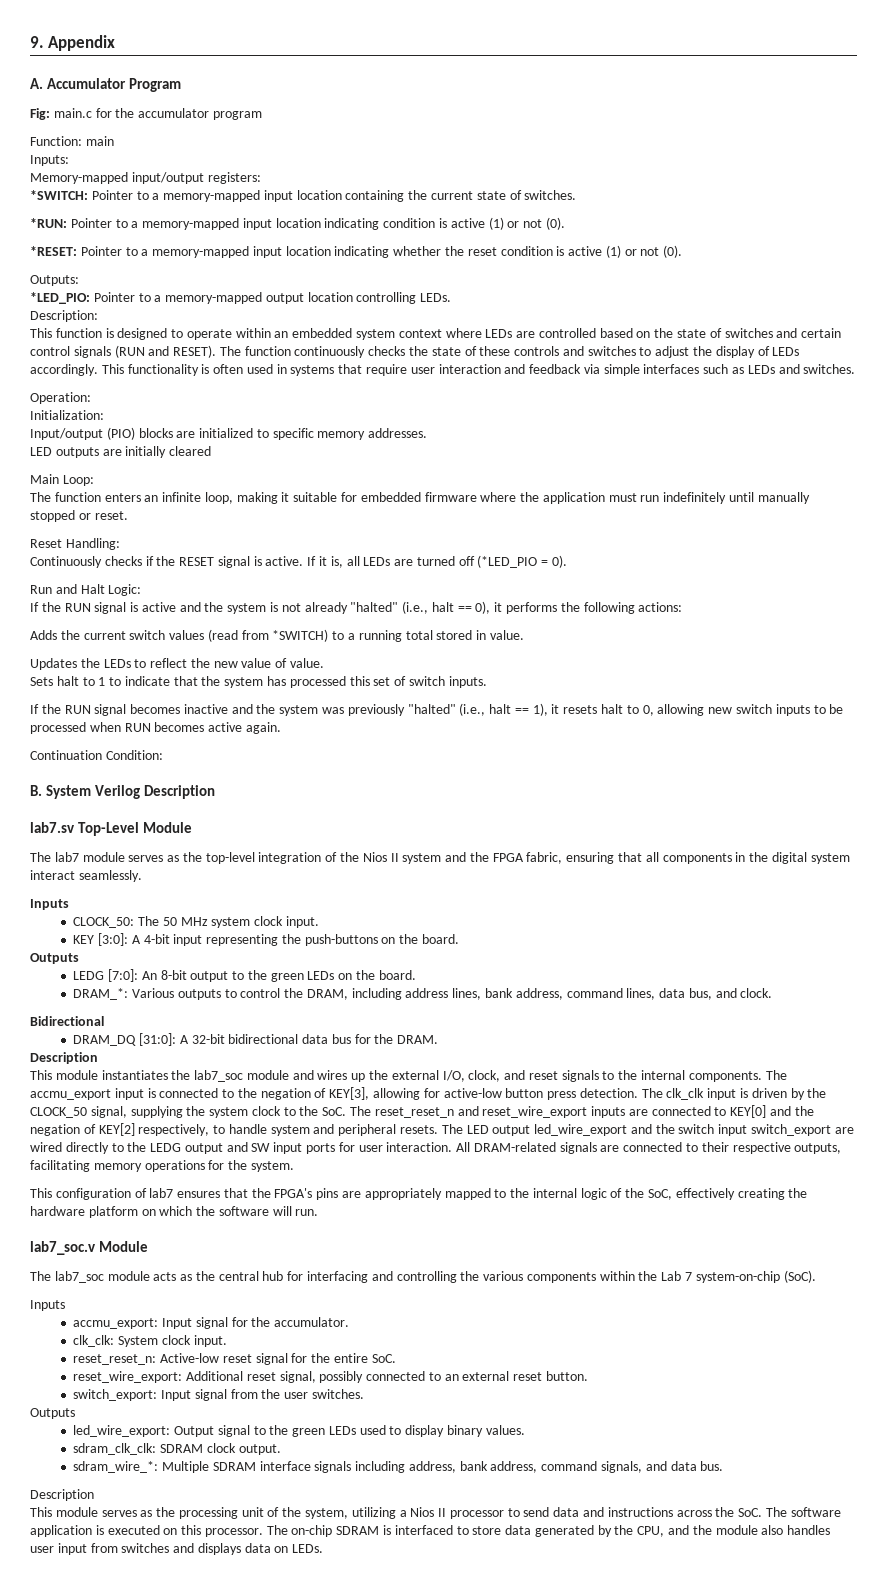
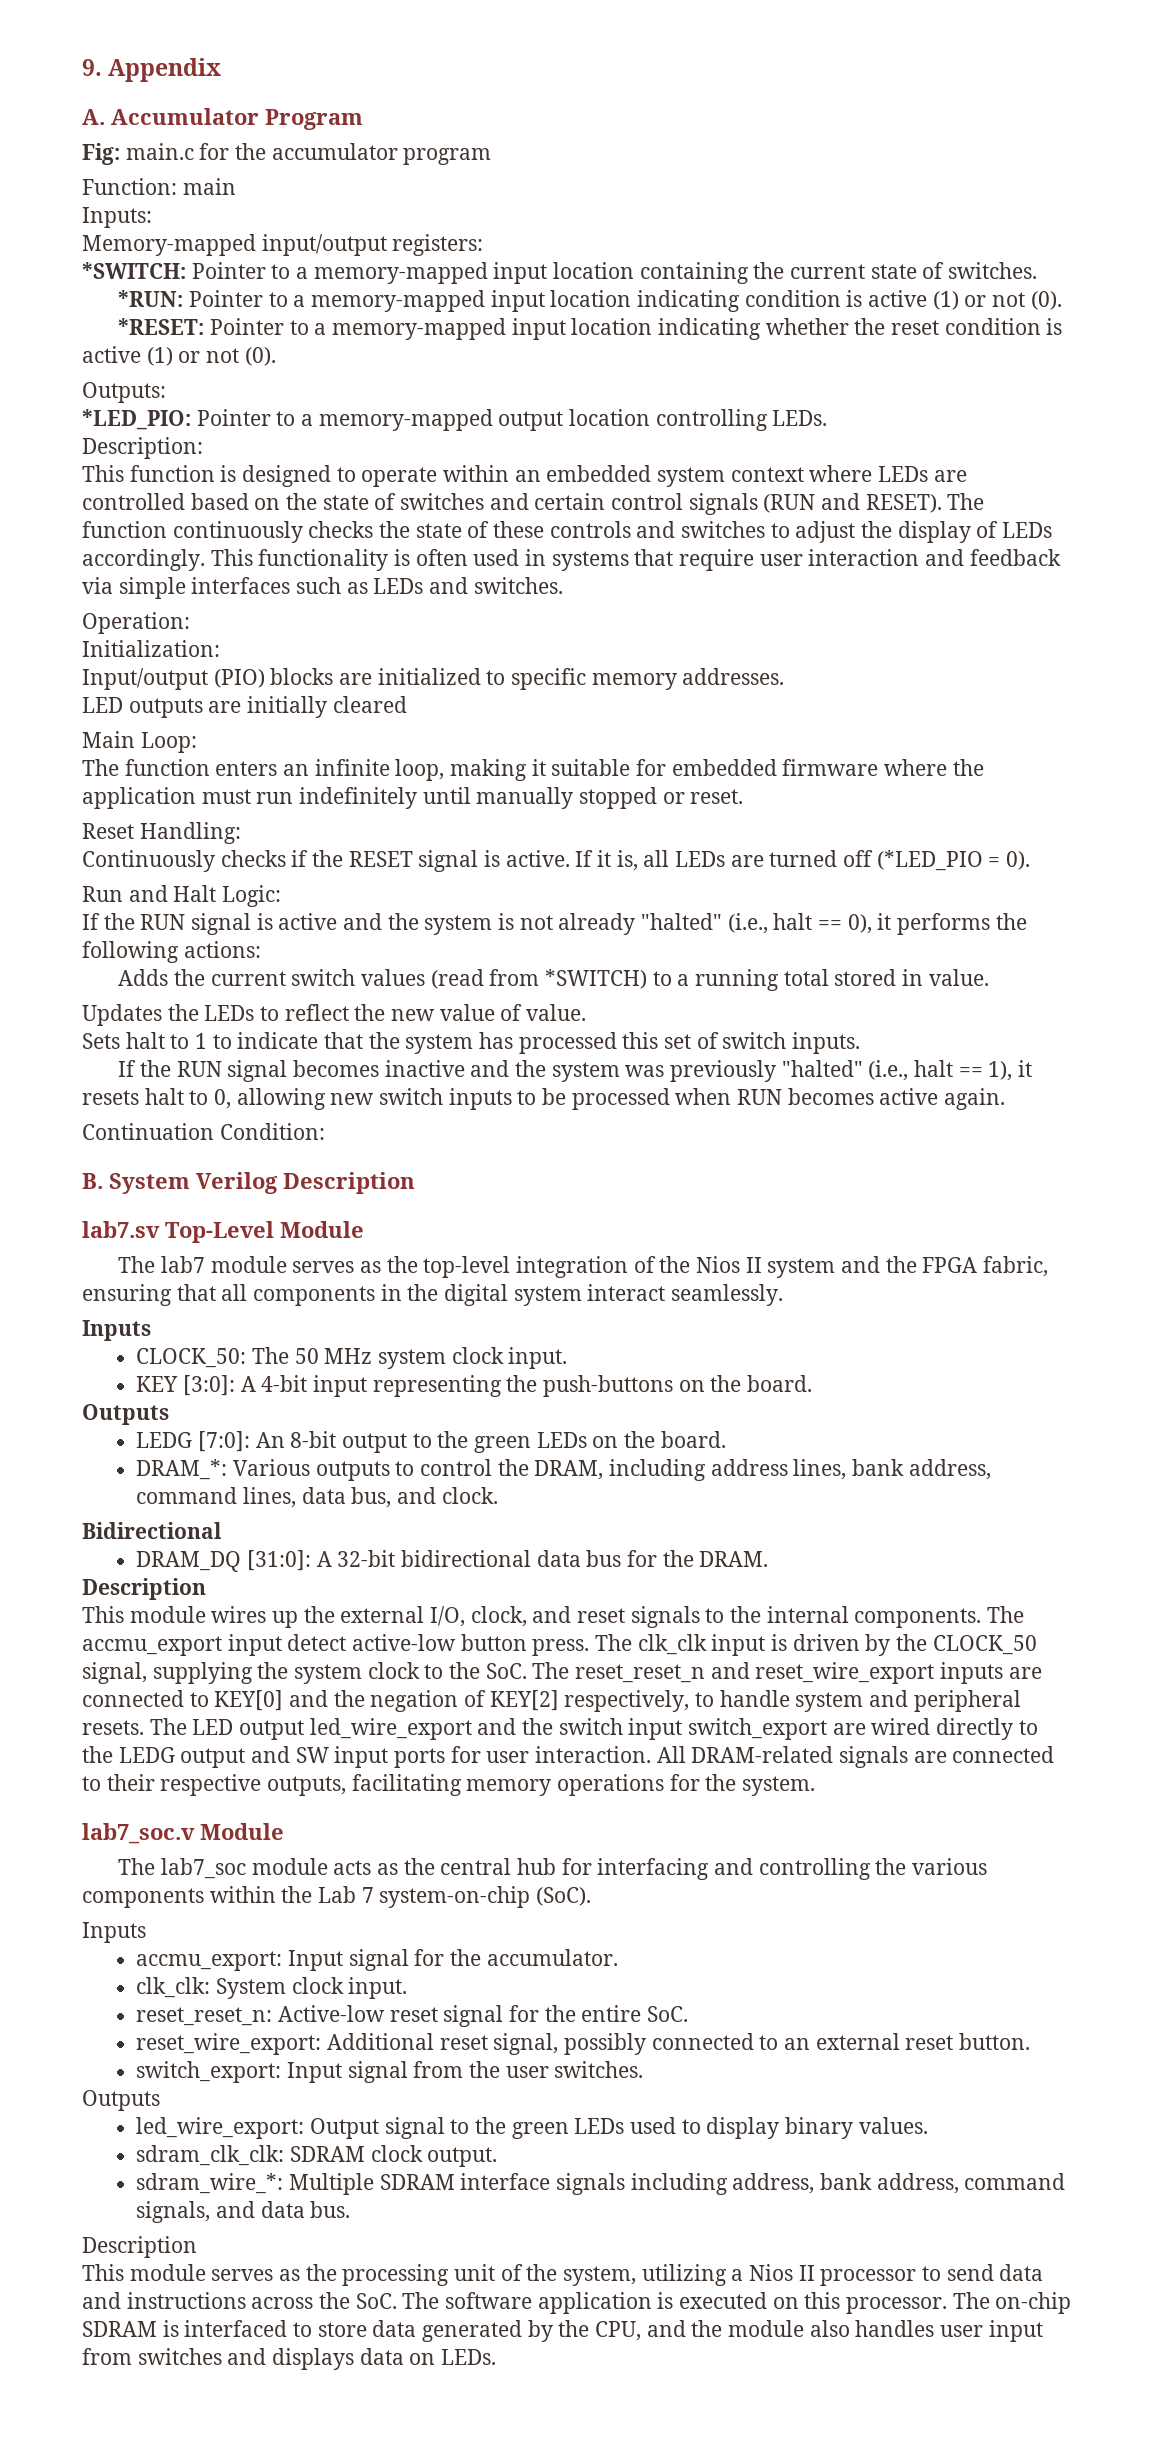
- This module instantiates the lab7_soc module and wires up the external I/O, clock, and reset signals to the internal components.
+ This module wires up the external I/O, clock, and reset signals to the internal components.
- The accmu_export input is connected to the negation of KEY[3], allowing for active-low button press detection.
+ The accmu_export input detect active-low button press.
- This configuration of lab7 ensures that the FPGA's pins are appropriately mapped to the internal logic of the SoC, effectively creating the hardware platform on which the software will run.

